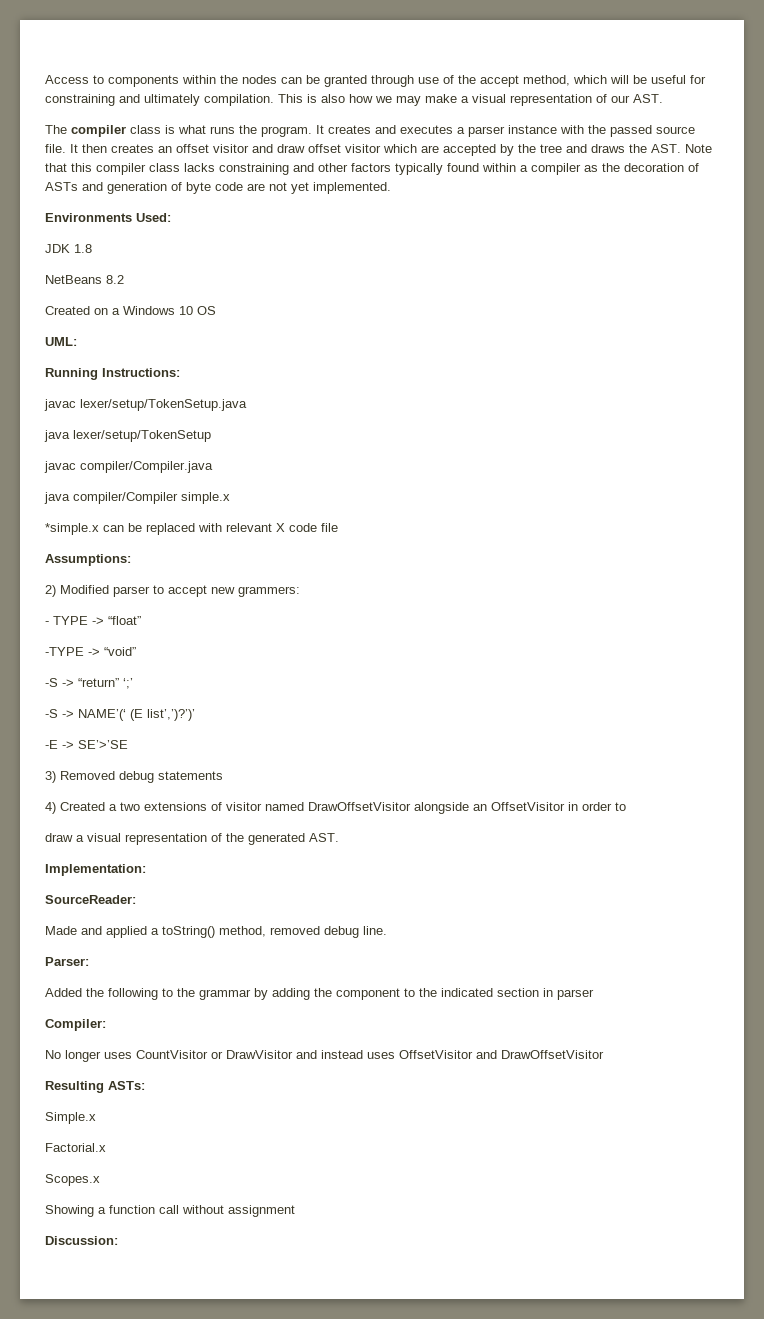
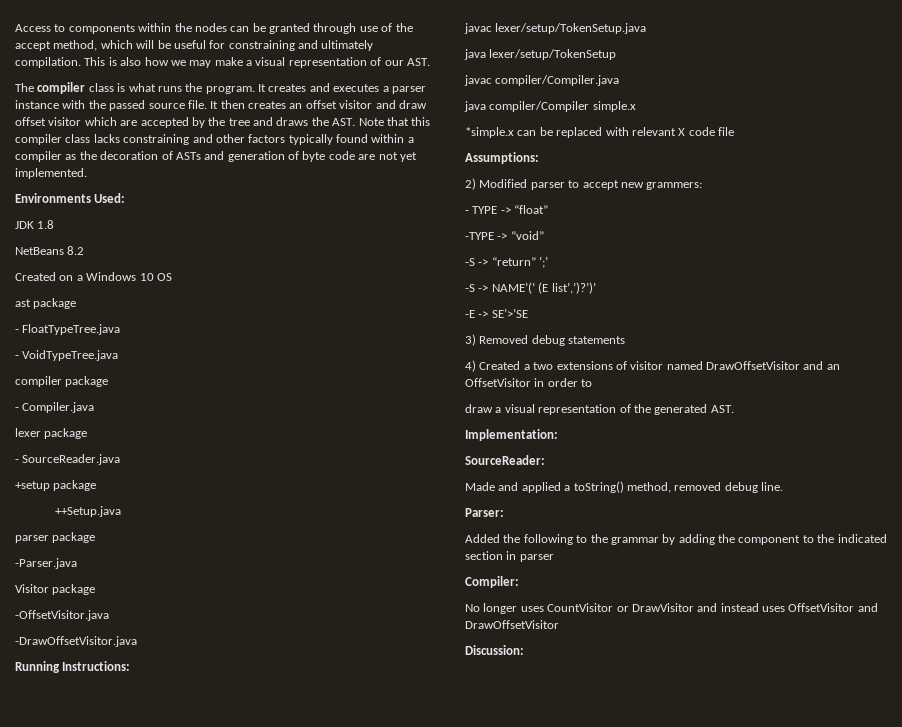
- UML:
+ ast package
+ - FloatTypeTree.java
+ - VoidTypeTree.java
+ compiler package
+ - Compiler.java
+ lexer package
+ - SourceReader.java
+ +setup package
+ ++Setup.java
+ parser package
+ -Parser.java
+ Visitor package
+ -OffsetVisitor.java
+ -DrawOffsetVisitor.java
- 4) Created a two extensions of visitor named DrawOffsetVisitor alongside an OffsetVisitor in order to
+ 4) Created a two extensions of visitor named DrawOffsetVisitor and an OffsetVisitor in order to
- Resulting ASTs:
- Simple.x
- Factorial.x
- Scopes.x
- Showing a function call without assignment

